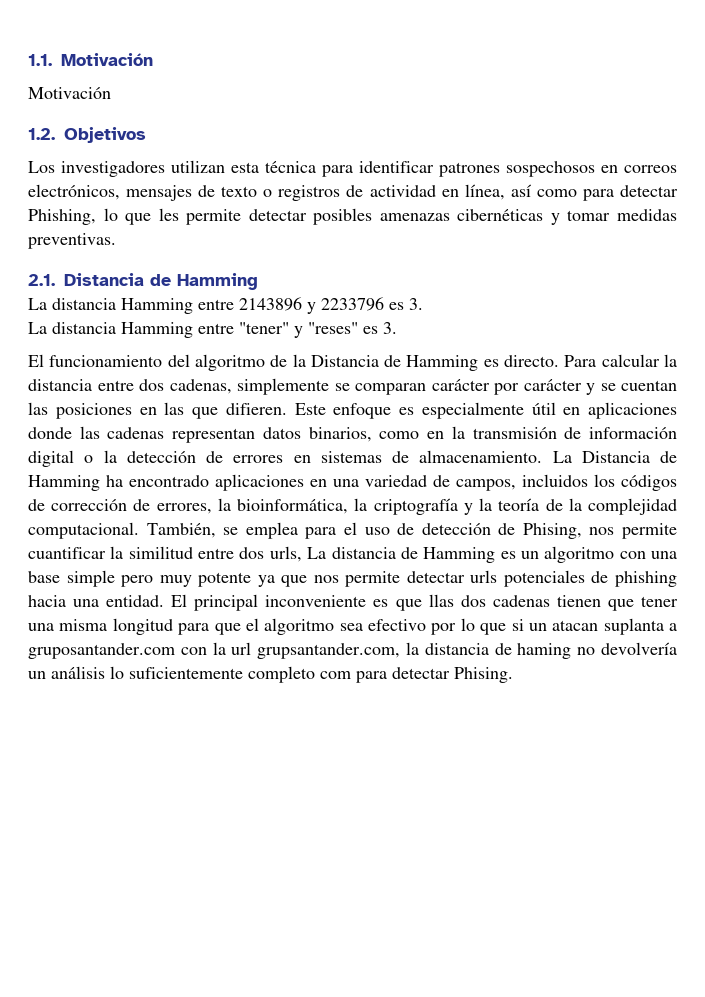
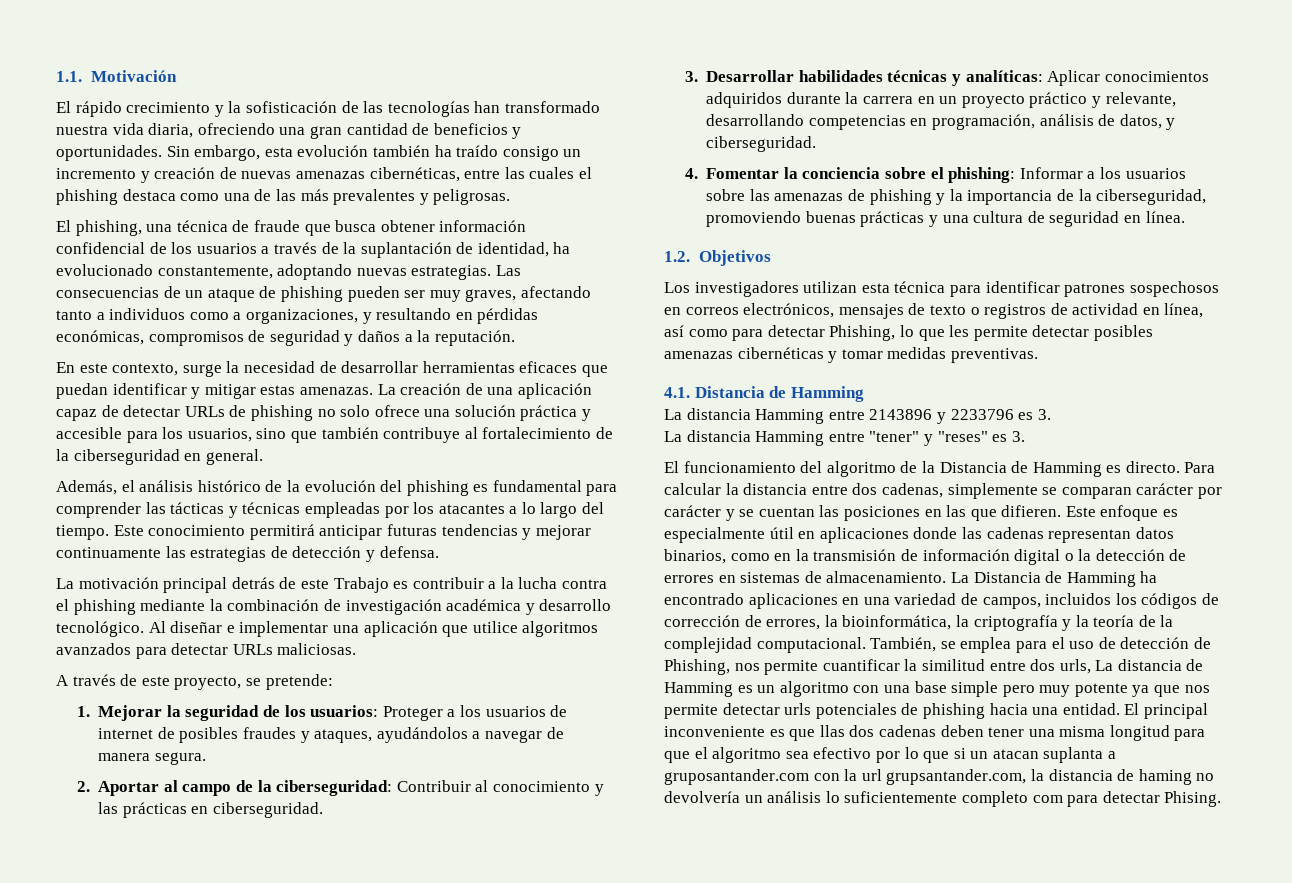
  1.1. Motivación
- Motivación
+ El rápido crecimiento y la sofisticación de las tecnologías han transformado nuestra vida diaria, ofreciendo una gran cantidad de beneficios y oportunidades. Sin embargo, esta evolución también ha traído consigo un incremento y creación de nuevas amenazas cibernéticas, entre las cuales el phishing destaca como una de las más prevalentes y peligrosas.
+ El phishing, una técnica de fraude que busca obtener información confidencial de los usuarios a través de la suplantación de identidad, ha evolucionado constantemente, adoptando nuevas estrategias. Las consecuencias de un ataque de phishing pueden ser muy graves, afectando tanto a individuos como a organizaciones, y resultando en pérdidas económicas, compromisos de seguridad y daños a la reputación.
+ En este contexto, surge la necesidad de desarrollar herramientas eficaces que puedan identificar y mitigar estas amenazas. La creación de una aplicación capaz de detectar URLs de phishing no solo ofrece una solución práctica y accesible para los usuarios, sino que también contribuye al fortalecimiento de la ciberseguridad en general.
+ Además, el análisis histórico de la evolución del phishing es fundamental para comprender las tácticas y técnicas empleadas por los atacantes a lo largo del tiempo. Este conocimiento permitirá anticipar futuras tendencias y mejorar continuamente las estrategias de detección y defensa.
+ La motivación principal detrás de este Trabajo es contribuir a la lucha contra el phishing mediante la combinación de investigación académica y desarrollo tecnológico. Al diseñar e implementar una aplicación que utilice algoritmos avanzados para detectar URLs maliciosas.
+ A través de este proyecto, se pretende:
+ 1. Mejorar la seguridad de los usuarios: Proteger a los usuarios de internet de posibles fraudes y ataques, ayudándolos a navegar de manera segura.
+ 2. Aportar al campo de la ciberseguridad: Contribuir al conocimiento y las prácticas en ciberseguridad.
+ 3. Desarrollar habilidades técnicas y analíticas: Aplicar conocimientos adquiridos durante la carrera en un proyecto práctico y relevante, desarrollando competencias en programación, análisis de datos, y ciberseguridad.
+ 4. Fomentar la conciencia sobre el phishing: Informar a los usuarios sobre las amenazas de phishing y la importancia de la ciberseguridad, promoviendo buenas prácticas y una cultura de seguridad en línea.
- 2.1. Distancia de Hamming
+ 4.1. Distancia de Hamming
- También, se emplea para el uso de detección de Phising, nos permite cuantificar la similitud entre dos urls, La distancia de Hamming es un algoritmo con una base simple pero muy potente ya que nos permite detectar urls potenciales de phishing hacia una entidad.
+ También, se emplea para el uso de detección de Phishing, nos permite cuantificar la similitud entre dos urls, La distancia de Hamming es un algoritmo con una base simple pero muy potente ya que nos permite detectar urls potenciales de phishing hacia una entidad.
- El principal inconveniente es que llas dos cadenas tienen que tener una misma longitud para que el algoritmo sea efectivo por lo que si un atacan suplanta a gruposantander.com con la url grupsantander.com, la distancia de haming no devolvería un análisis lo suficientemente completo com para detectar Phising.
+ El principal inconveniente es que llas dos cadenas deben tener una misma longitud para que el algoritmo sea efectivo por lo que si un atacan suplanta a gruposantander.com con la url grupsantander.com, la distancia de haming no devolvería un análisis lo suficientemente completo com para detectar Phising.

